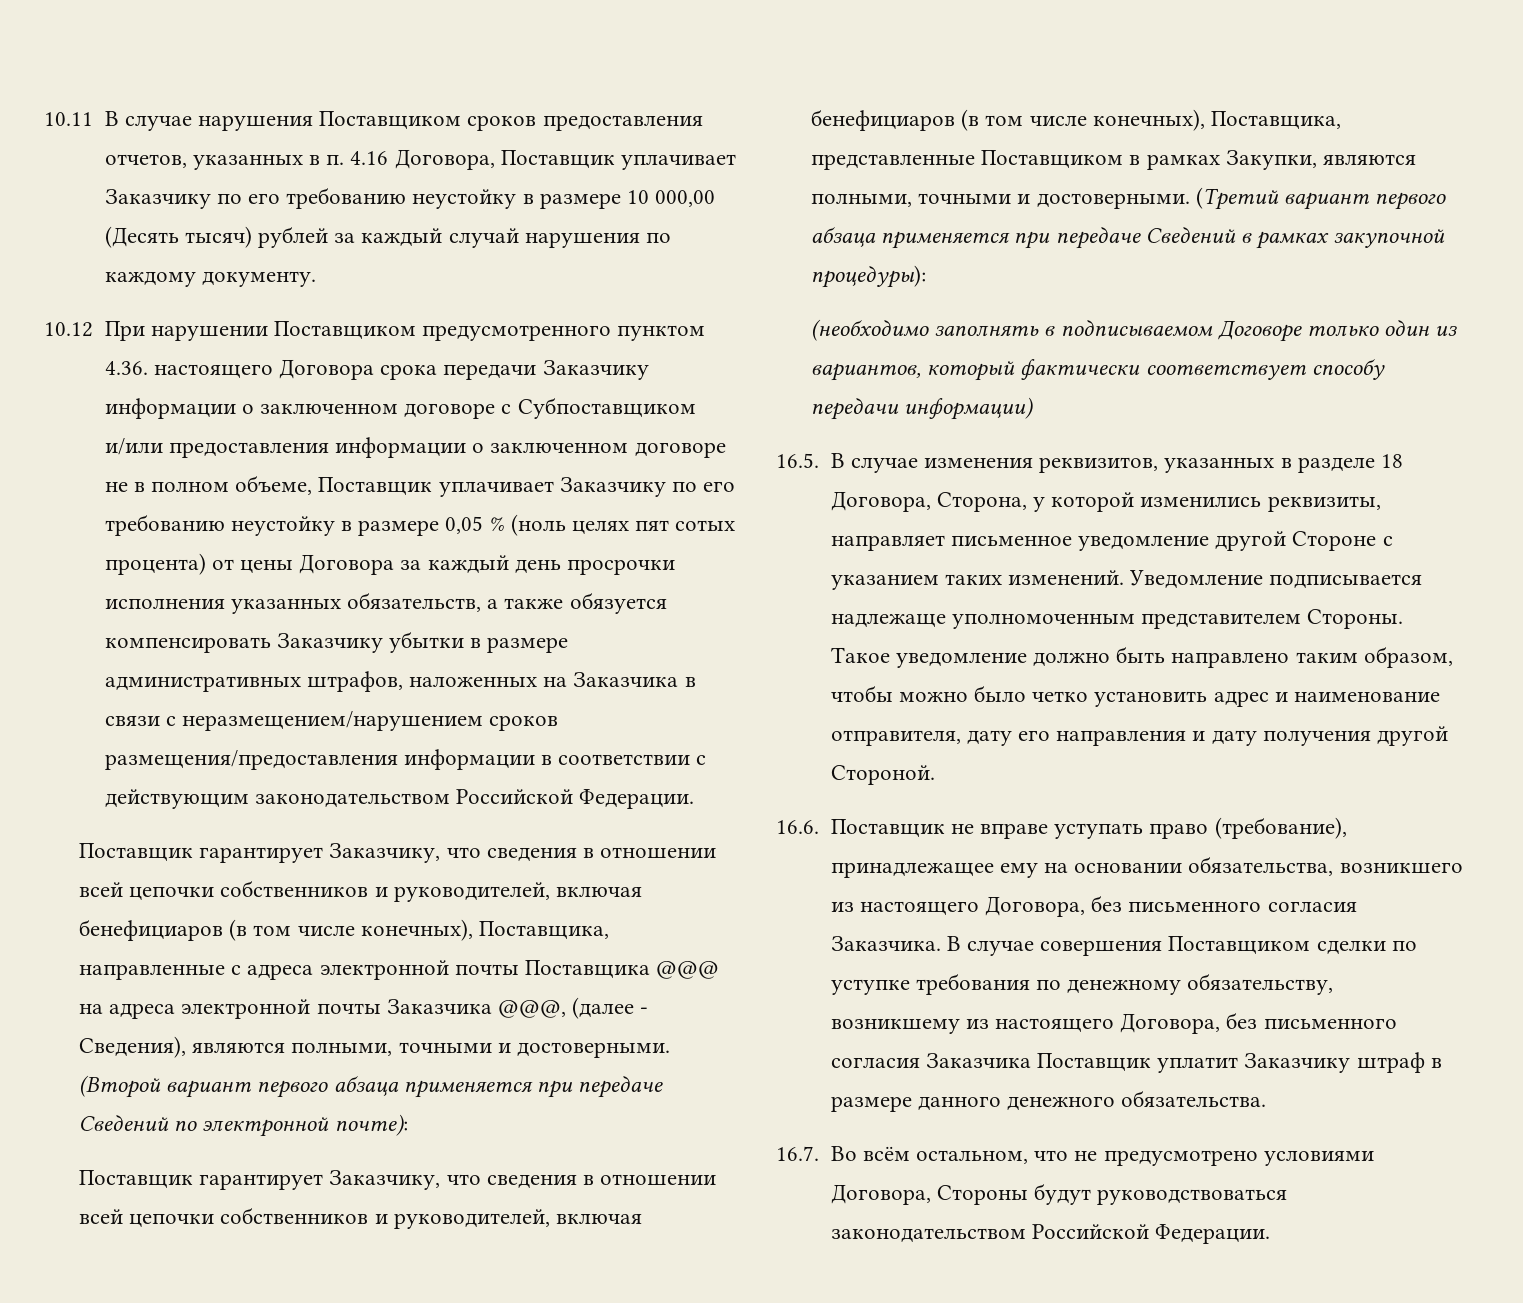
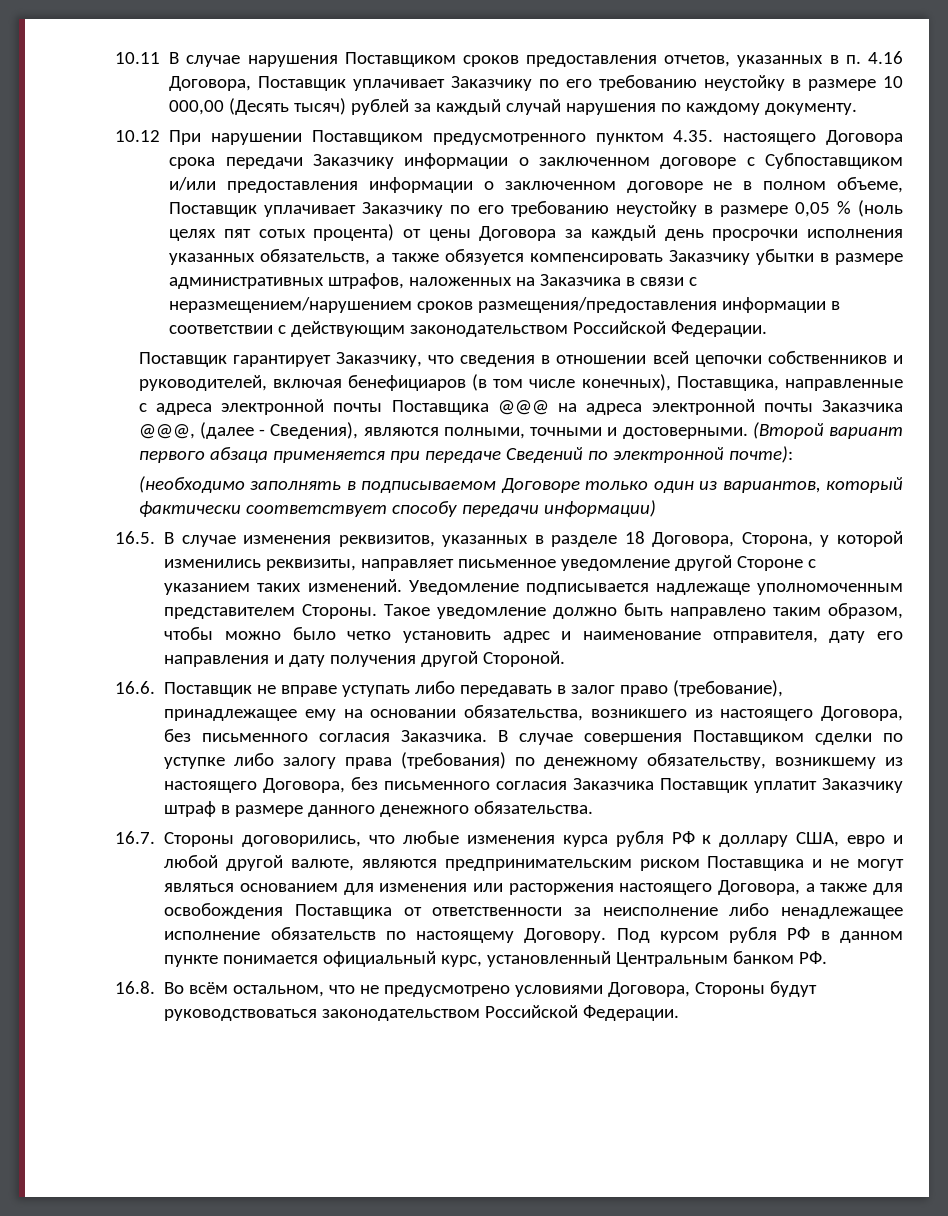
- 10.12 При нарушении Поставщиком предусмотренного пунктом 4.36. настоящего Договора срока передачи Заказчику информации о заключенном договоре с Субпоставщиком и/или предоставления информации о заключенном договоре не в полном объеме, Поставщик уплачивает Заказчику по его требованию неустойку в размере 0,05 % (ноль целях пят сотых процента) от цены Договора за каждый день просрочки исполнения указанных обязательств, а также обязуется компенсировать Заказчику убытки в размере административных штрафов, наложенных на Заказчика в связи с неразмещением/нарушением сроков размещения/предоставления информации в соответствии с действующим законодательством Российской Федерации.
+ 10.12 При нарушении Поставщиком предусмотренного пунктом 4.35. настоящего Договора срока передачи Заказчику информации о заключенном договоре с Субпоставщиком и/или предоставления информации о заключенном договоре не в полном объеме, Поставщик уплачивает Заказчику по его требованию неустойку в размере 0,05 % (ноль целях пят сотых процента) от цены Договора за каждый день просрочки исполнения указанных обязательств, а также обязуется компенсировать Заказчику убытки в размере административных штрафов, наложенных на Заказчика в связи с неразмещением/нарушением сроков размещения/предоставления информации в соответствии с действующим законодательством Российской Федерации.
- Поставщик гарантирует Заказчику, что сведения в отношении всей цепочки собственников и руководителей, включая бенефициаров (в том числе конечных), Поставщика, представленные Поставщиком в рамках Закупки, являются полными, точными и достоверными. (Третий вариант первого абзаца применяется при передаче Сведений в рамках закупочной процедуры):
- 16.6. Поставщик не вправе уступать право (требование), принадлежащее ему на основании обязательства, возникшего из настоящего Договора, без письменного согласия Заказчика.
+ 16.6. Поставщик не вправе уступать либо передавать в залог право (требование), принадлежащее ему на основании обязательства, возникшего из настоящего Договора, без письменного согласия Заказчика.
- В случае совершения Поставщиком сделки по уступке требования по денежному обязательству, возникшему из настоящего Договора, без письменного согласия Заказчика Поставщик уплатит Заказчику штраф в размере данного денежного обязательства.
+ В случае совершения Поставщиком сделки по уступке либо залогу права (требования) по денежному обязательству, возникшему из настоящего Договора, без письменного согласия Заказчика Поставщик уплатит Заказчику штраф в размере данного денежного обязательства.
- 16.7. Во всём остальном, что не предусмотрено условиями Договора, Стороны будут руководствоваться законодательством Российской Федерации.
+ 16.7. Стороны договорились, что любые изменения курса рубля РФ к доллару США, евро и любой другой валюте, являются предпринимательским риском Поставщика и не могут являться основанием для изменения или расторжения настоящего Договора, а также для освобождения Поставщика от ответственности за неисполнение либо ненадлежащее исполнение обязательств по настоящему Договору. Под курсом рубля РФ в данном пункте понимается официальный курс, установленный Центральным банком РФ.
+ 16.8. Во всём остальном, что не предусмотрено условиями Договора, Стороны будут руководствоваться законодательством Российской Федерации.

